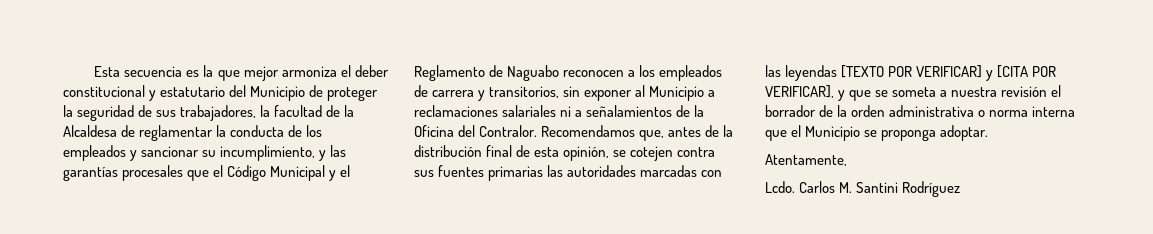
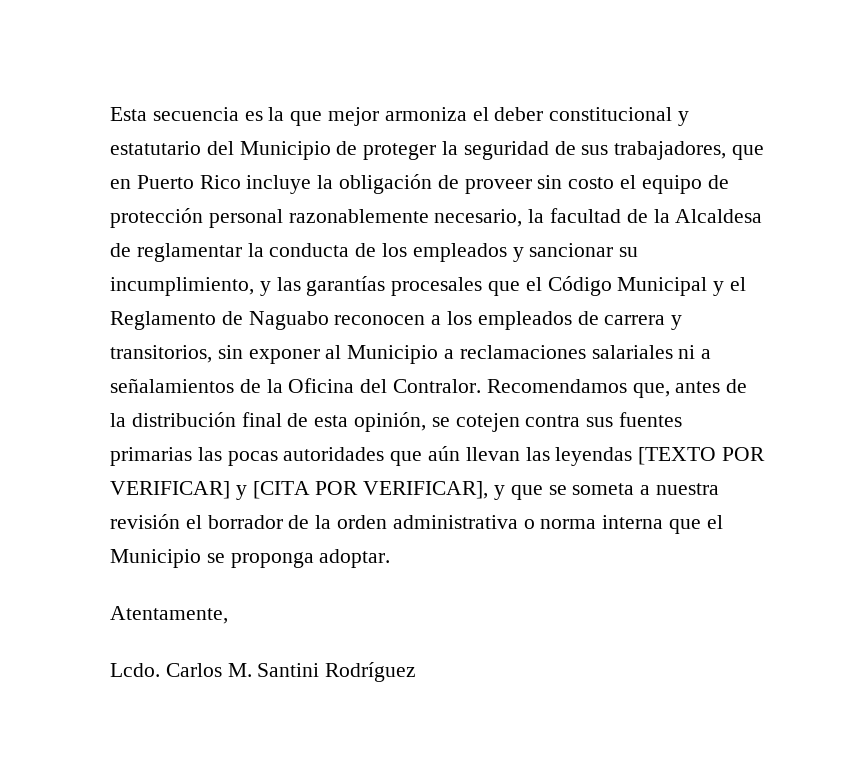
- Esta secuencia es la que mejor armoniza el deber constitucional y estatutario del Municipio de proteger la seguridad de sus trabajadores, la facultad de la Alcaldesa de reglamentar la conducta de los empleados y sancionar su incumplimiento, y las garantías procesales que el Código Municipal y el Reglamento de Naguabo reconocen a los empleados de carrera y transitorios, sin exponer al Municipio a reclamaciones salariales ni a señalamientos de la Oficina del Contralor.
+ Esta secuencia es la que mejor armoniza el deber constitucional y estatutario del Municipio de proteger la seguridad de sus trabajadores, que en Puerto Rico incluye la obligación de proveer sin costo el equipo de protección personal razonablemente necesario, la facultad de la Alcaldesa de reglamentar la conducta de los empleados y sancionar su incumplimiento, y las garantías procesales que el Código Municipal y el Reglamento de Naguabo reconocen a los empleados de carrera y transitorios, sin exponer al Municipio a reclamaciones salariales ni a señalamientos de la Oficina del Contralor.
- Recomendamos que, antes de la distribución final de esta opinión, se cotejen contra sus fuentes primarias las autoridades marcadas con las leyendas [TEXTO POR VERIFICAR] y [CITA POR VERIFICAR], y que se someta a nuestra revisión el borrador de la orden administrativa o norma interna que el Municipio se proponga adoptar.
+ Recomendamos que, antes de la distribución final de esta opinión, se cotejen contra sus fuentes primarias las pocas autoridades que aún llevan las leyendas [TEXTO POR VERIFICAR] y [CITA POR VERIFICAR], y que se someta a nuestra revisión el borrador de la orden administrativa o norma interna que el Municipio se proponga adoptar.

